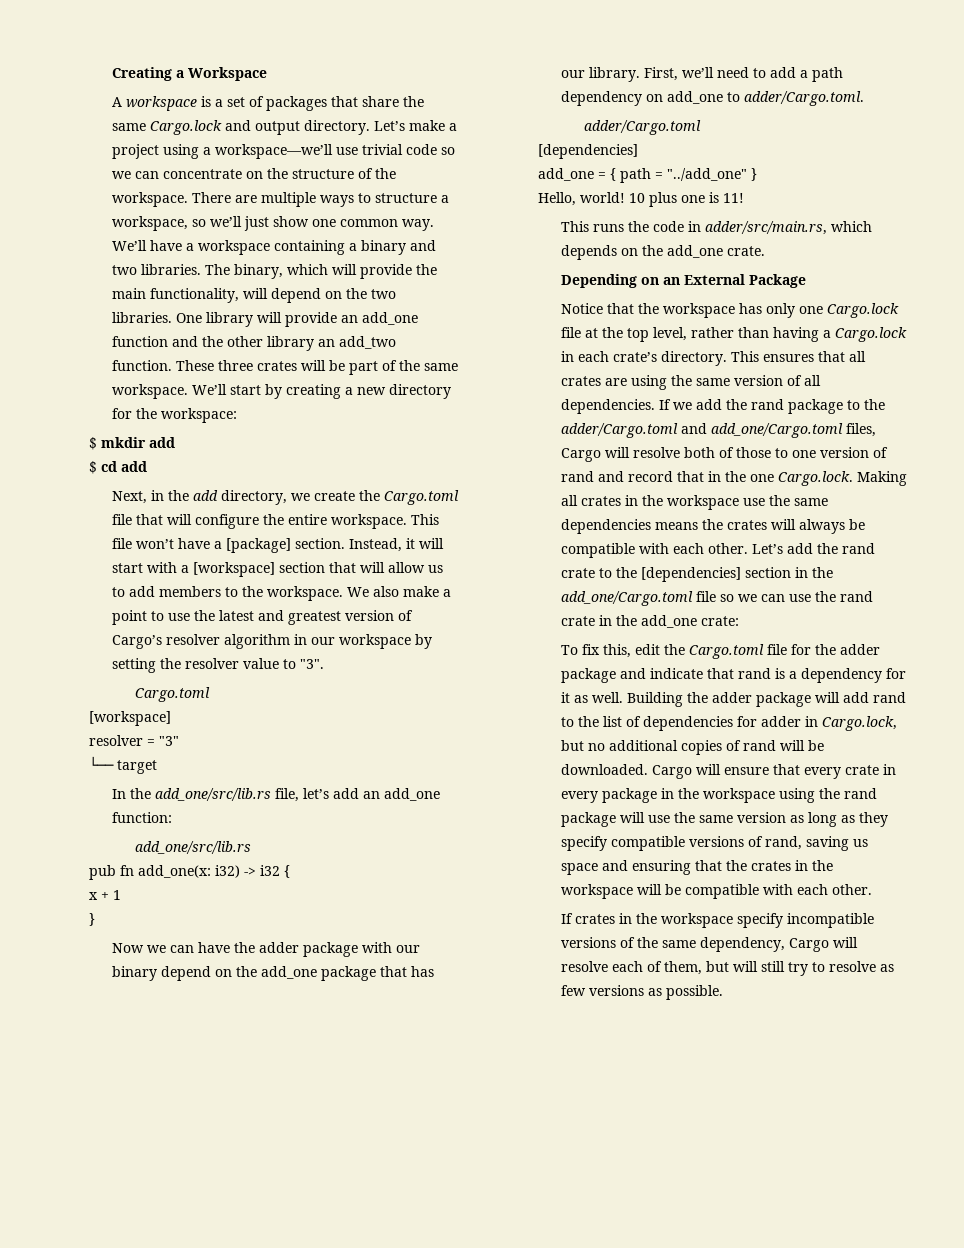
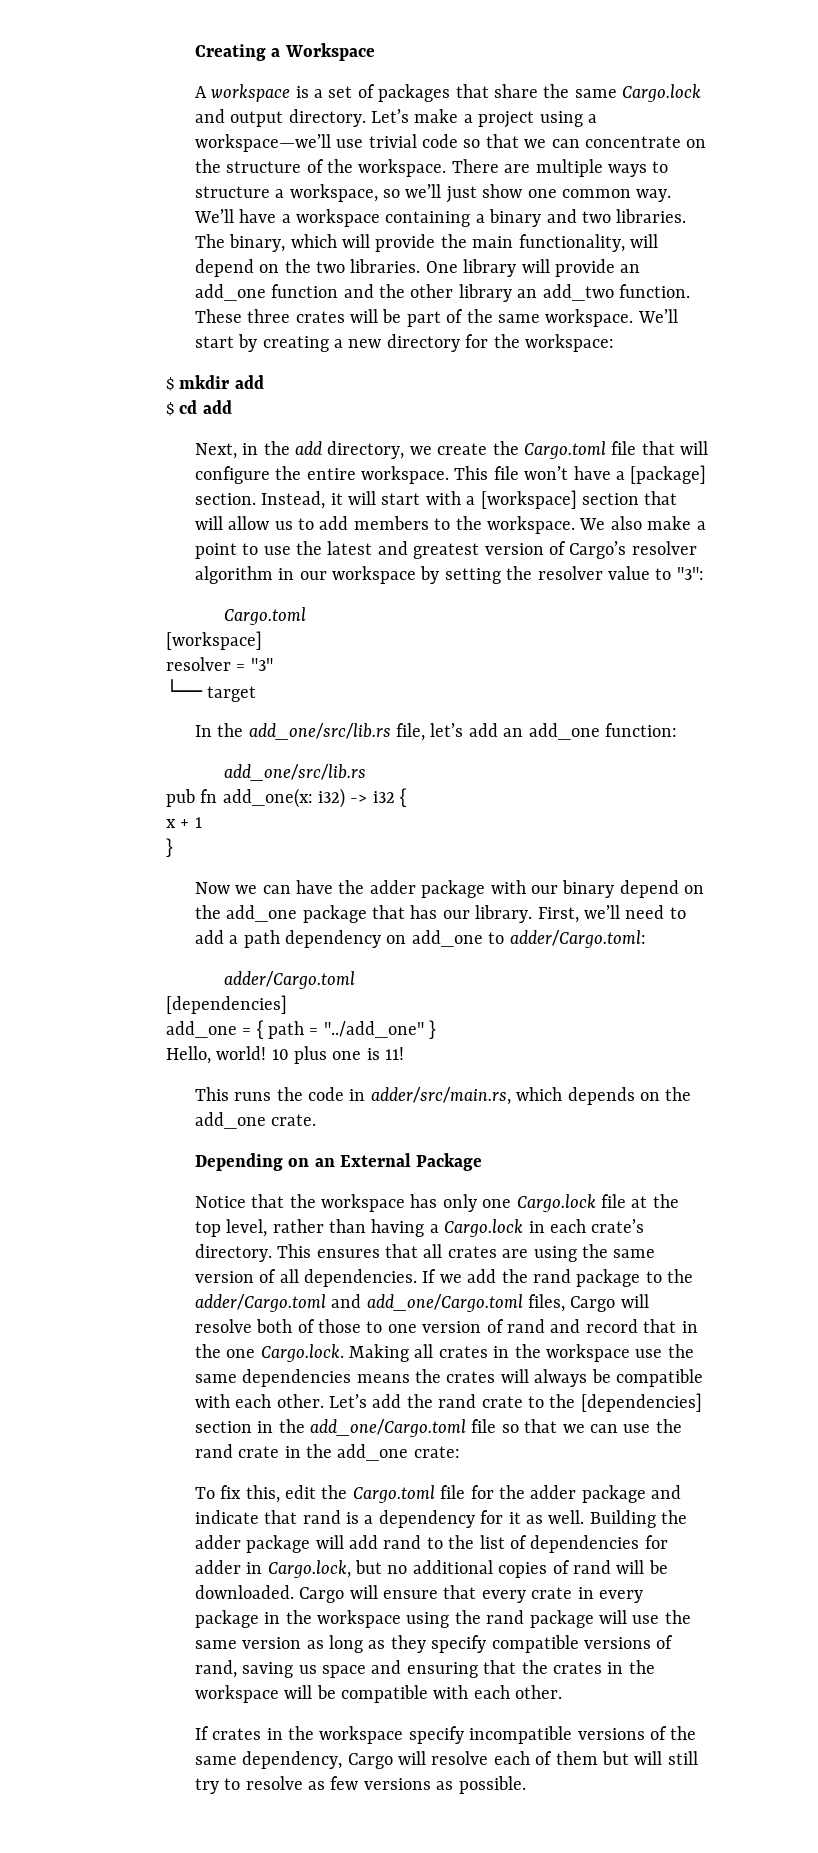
- Let’s make a project using a workspace—we’ll use trivial code so we can concentrate on the structure of the workspace.
+ Let’s make a project using a workspace—we’ll use trivial code so that we can concentrate on the structure of the workspace.
- We also make a point to use the latest and greatest version of Cargo’s resolver algorithm in our workspace by setting the resolver value to "3".
+ We also make a point to use the latest and greatest version of Cargo’s resolver algorithm in our workspace by setting the resolver value to "3":
- First, we’ll need to add a path dependency on add_one to adder/Cargo.toml.
+ First, we’ll need to add a path dependency on add_one to adder/Cargo.toml:
- Let’s add the rand crate to the [dependencies] section in the add_one/Cargo.toml file so we can use the rand crate in the add_one crate:
+ Let’s add the rand crate to the [dependencies] section in the add_one/Cargo.toml file so that we can use the rand crate in the add_one crate:
- If crates in the workspace specify incompatible versions of the same dependency, Cargo will resolve each of them, but will still try to resolve as few versions as possible.
+ If crates in the workspace specify incompatible versions of the same dependency, Cargo will resolve each of them but will still try to resolve as few versions as possible.

